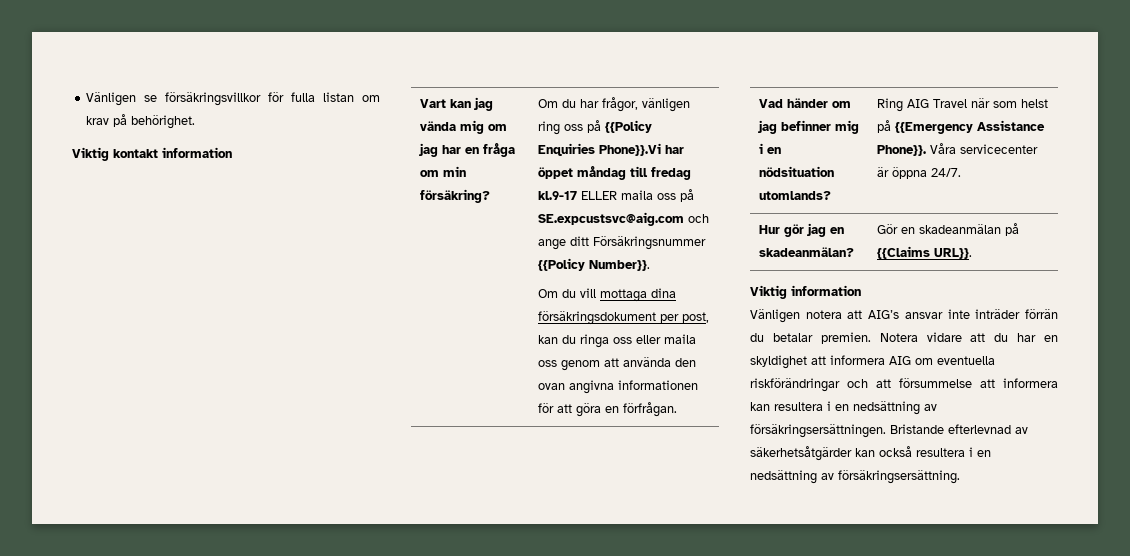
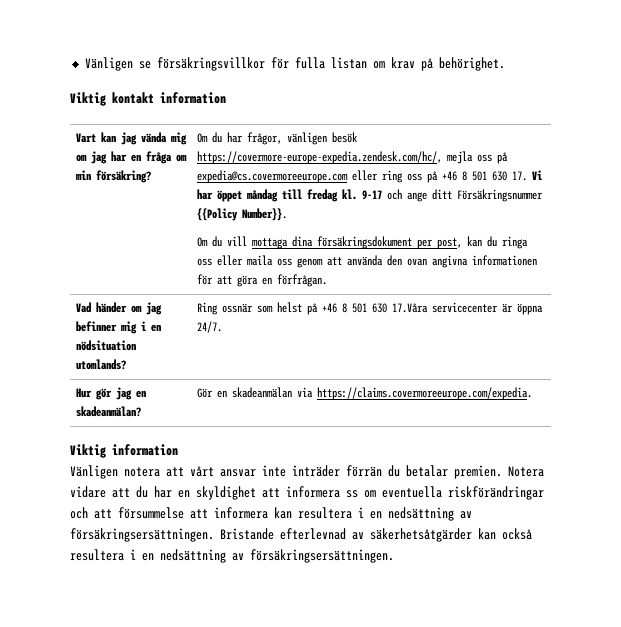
- Om du har frågor, vänligen ring oss på {{Policy Enquiries Phone}}.Vi har öppet måndag till fredag kl.9-17 ELLER maila oss på SE.expcustsvc@aig.com och ange ditt Försäkringsnummer {{Policy Number}}.
+ Om du har frågor, vänligen besök https://covermore-europe-expedia.zendesk.com/hc/, mejla oss på expedia@cs.covermoreeurope.com eller ring oss på +46 8 501 630 17. Vi har öppet måndag till fredag kl. 9-17 och ange ditt Försäkringsnummer {{Policy Number}}.
- Vad händer om jag befinner mig i en nödsituation utomlands? | Ring AIG Travel när som helst på {{Emergency Assistance Phone}}. Våra servicecenter är öppna 24/7.
+ Vad händer om jag befinner mig i en nödsituation utomlands? | Ring ossnär som helst på +46 8 501 630 17.Våra servicecenter är öppna 24/7.
- Hur gör jag en skadeanmälan? | Gör en skadeanmälan på {{Claims URL}}.
+ Hur gör jag en skadeanmälan? | Gör en skadeanmälan via https://claims.covermoreeurope.com/expedia.
- Vänligen notera att AIG’s ansvar inte inträder förrän du betalar premien.
+ Vänligen notera att vårt ansvar inte inträder förrän du betalar premien.
- Notera vidare att du har en skyldighet att informera AIG om eventuella riskförändringar och att försummelse att informera kan resultera i en nedsättning av försäkringsersättningen.
+ Notera vidare att du har en skyldighet att informera ss om eventuella riskförändringar och att försummelse att informera kan resultera i en nedsättning av försäkringsersättningen.
- Bristande efterlevnad av säkerhetsåtgärder kan också resultera i en nedsättning av försäkringsersättning.
+ Bristande efterlevnad av säkerhetsåtgärder kan också resultera i en nedsättning av försäkringsersättningen.

